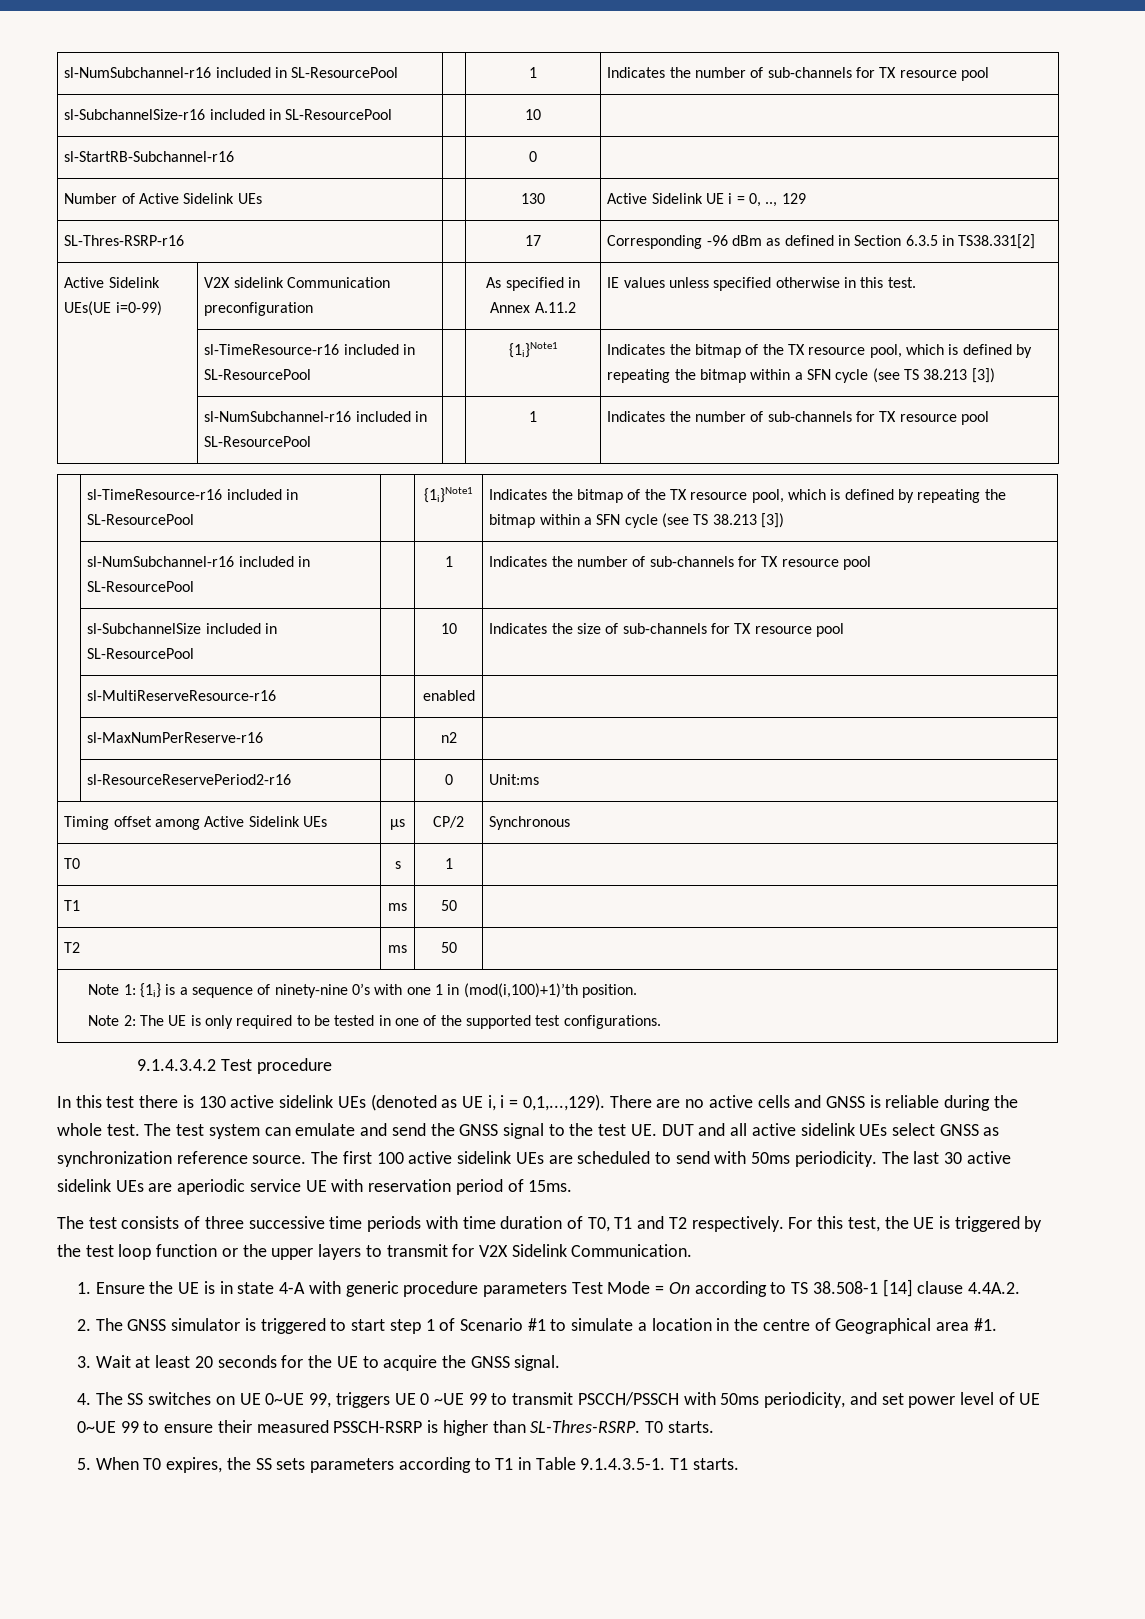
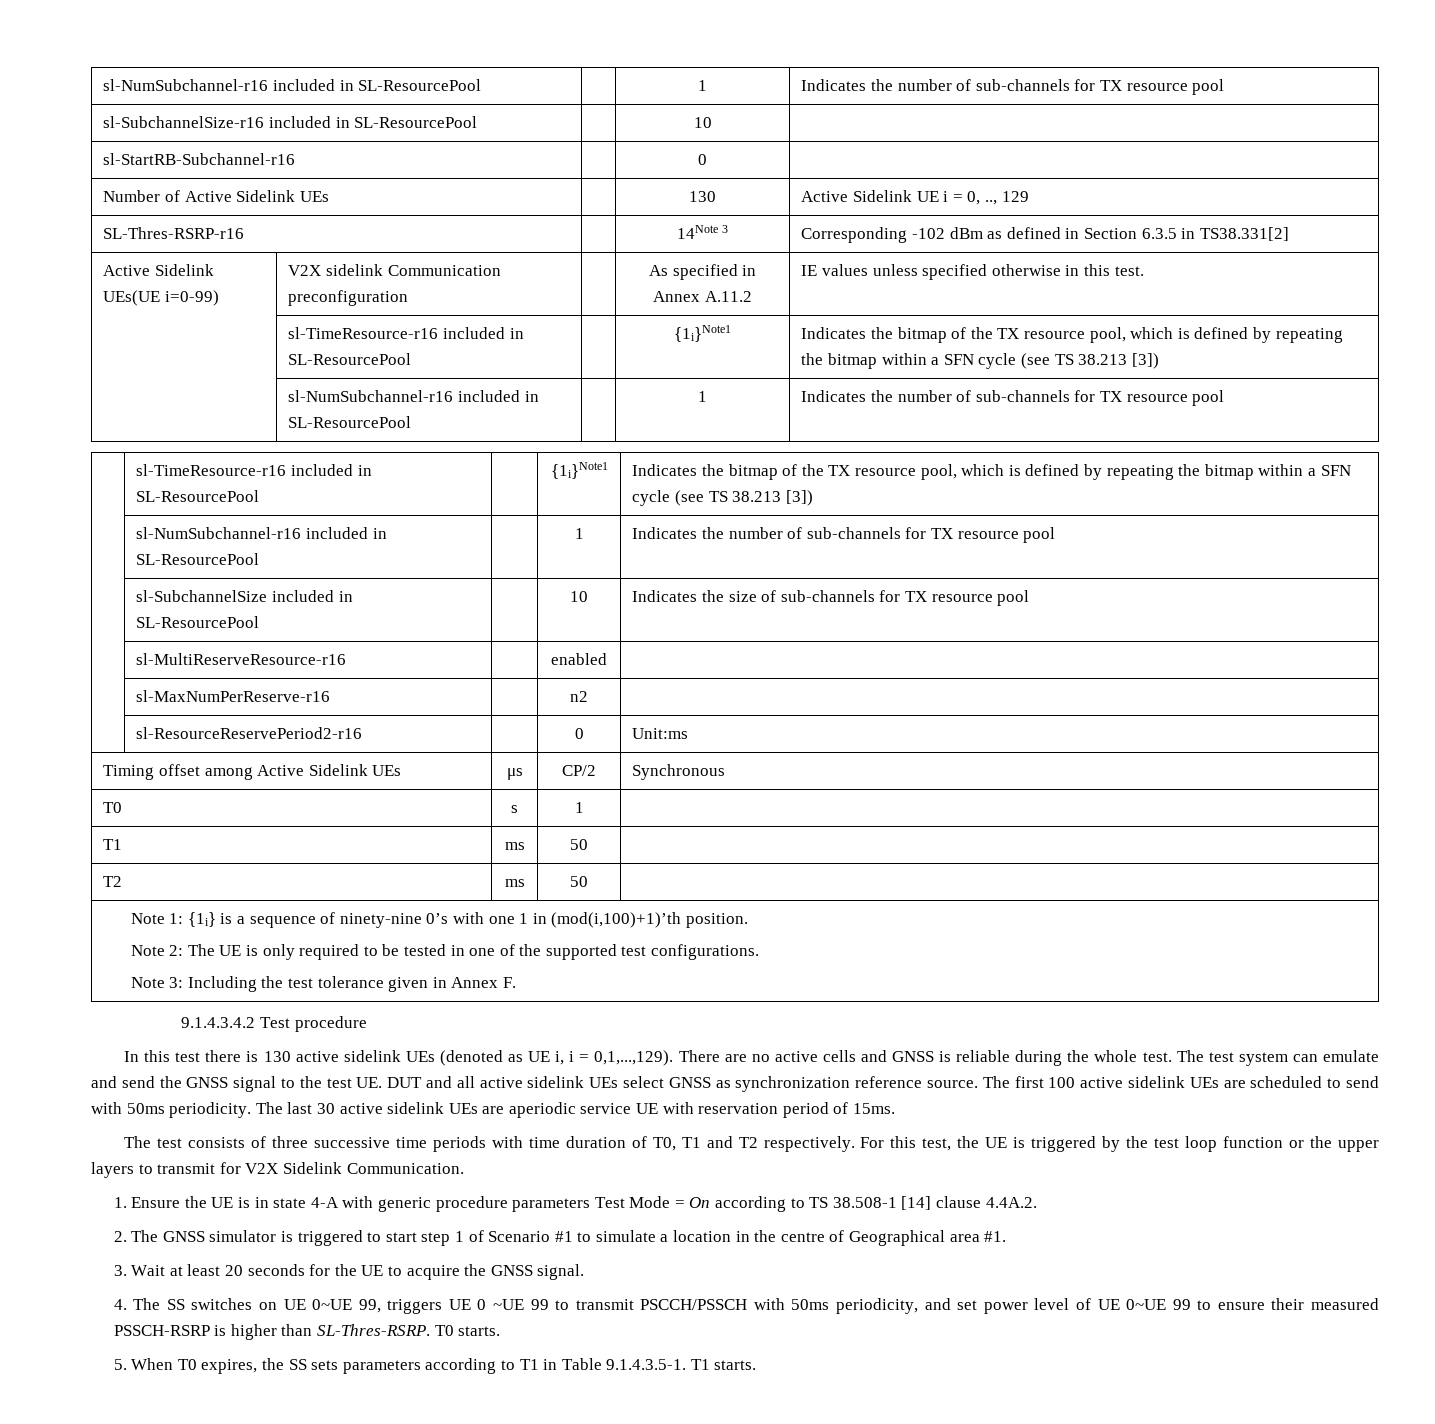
- SL-Thres-RSRP-r16 | | 17 | Corresponding -96 dBm as defined in Section 6.3.5 in TS38.331[2]
+ SL-Thres-RSRP-r16 | | 14Note 3 | Corresponding -102 dBm as defined in Section 6.3.5 in TS38.331[2]
+ Note 3: Including the test tolerance given in Annex F.

